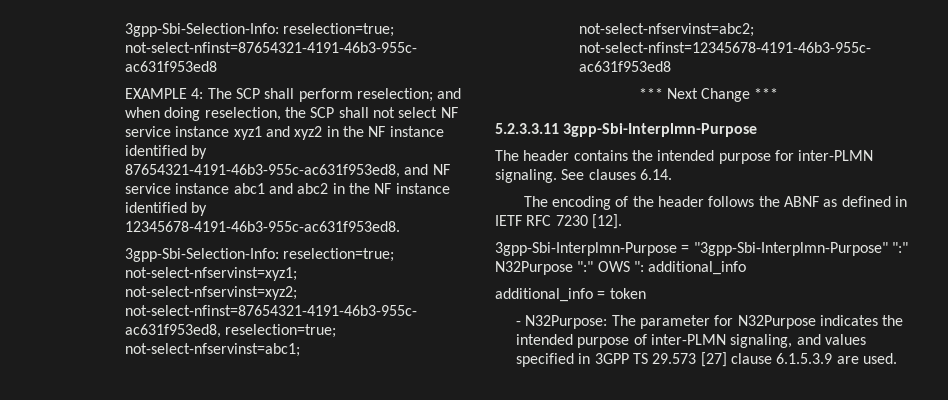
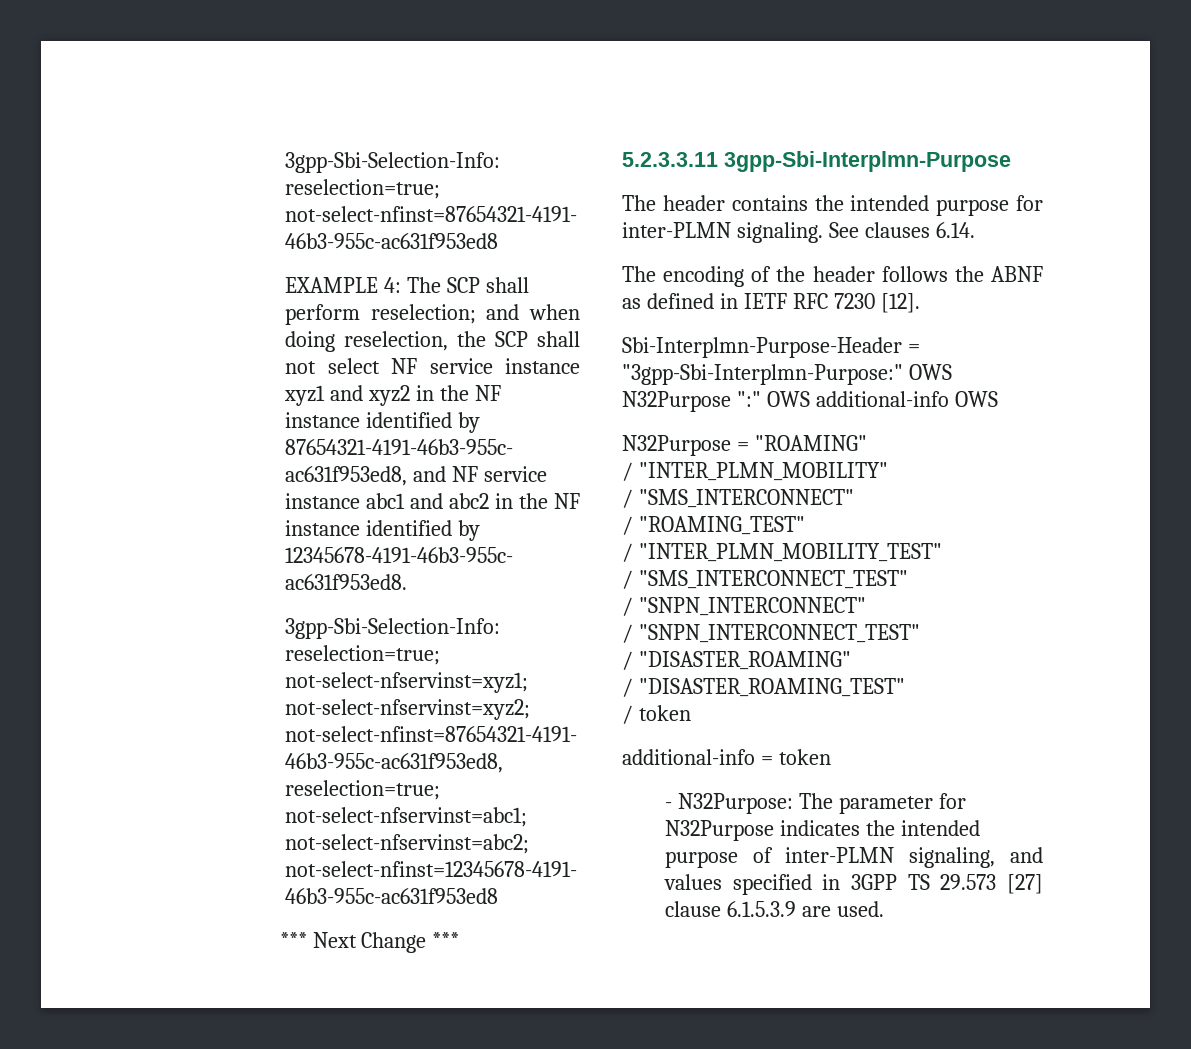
- 3gpp-Sbi-Interplmn-Purpose = "3gpp-Sbi-Interplmn-Purpose" ":" N32Purpose ":" OWS ": additional_info
- additional_info = token
+ Sbi-Interplmn-Purpose-Header = "3gpp-Sbi-Interplmn-Purpose:" OWS N32Purpose ":" OWS additional-info OWS
+ N32Purpose = "ROAMING"
+ / "INTER_PLMN_MOBILITY"
+ / "SMS_INTERCONNECT"
+ / "ROAMING_TEST"
+ / "INTER_PLMN_MOBILITY_TEST"
+ / "SMS_INTERCONNECT_TEST"
+ / "SNPN_INTERCONNECT"
+ / "SNPN_INTERCONNECT_TEST"
+ / "DISASTER_ROAMING"
+ / "DISASTER_ROAMING_TEST"
+ / token
+ additional-info = token

